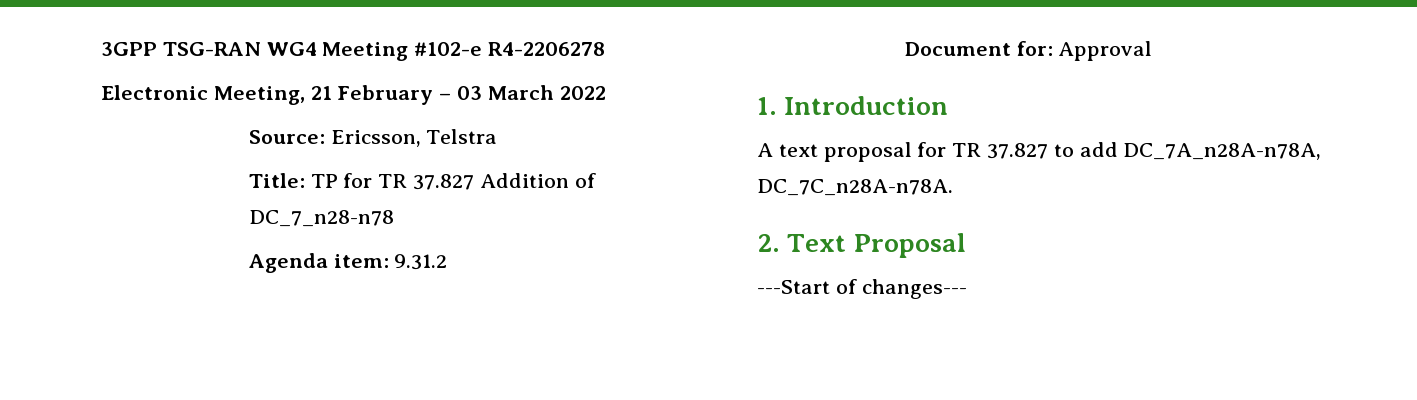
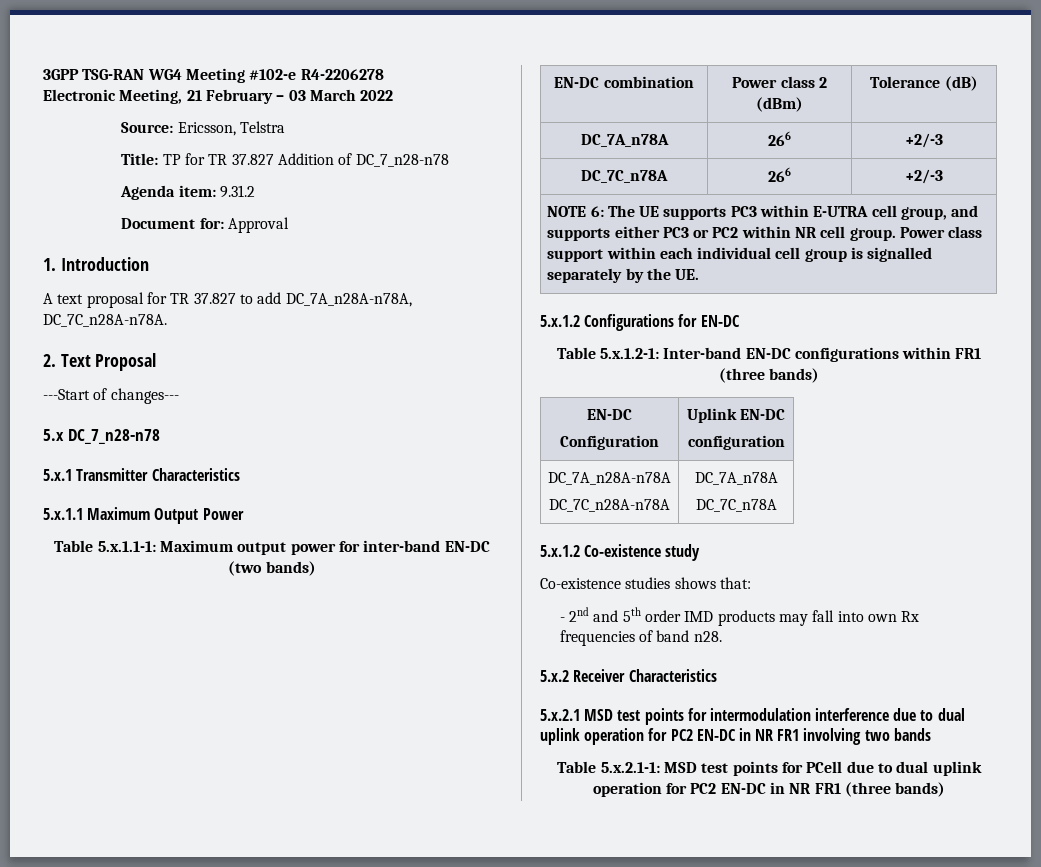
+ 5.x DC_7_n28-n78
+ 5.x.1 Transmitter Characteristics
+ 5.x.1.1 Maximum Output Power
+ Table 5.x.1.1-1: Maximum output power for inter-band EN-DC (two bands)
+ EN-DC combination | Power class 2 (dBm) | Tolerance (dB)
+ DC_7A_n78A | 266 | +2/-3
+ DC_7C_n78A | 266 | +2/-3
+ NOTE 6: The UE supports PC3 within E-UTRA cell group, and supports either PC3 or PC2 within NR cell group. Power class support within each individual cell group is signalled separately by the UE.
+ 5.x.1.2 Configurations for EN-DC
+ Table 5.x.1.2-1: Inter-band EN-DC configurations within FR1 (three bands)
+ EN-DC
+ Configuration | Uplink EN-DC
+ configuration
+ DC_7A_n28A-n78A
+ DC_7C_n28A-n78A | DC_7A_n78A
+ DC_7C_n78A
+ 5.x.1.2 Co-existence study
+ Co-existence studies shows that:
+ - 2nd and 5th order IMD products may fall into own Rx frequencies of band n28.
+ 5.x.2 Receiver Characteristics
+ 5.x.2.1 MSD test points for intermodulation interference due to dual uplink operation for PC2 EN-DC in NR FR1 involving two bands
+ Table 5.x.2.1-1: MSD test points for PCell due to dual uplink operation for PC2 EN-DC in NR FR1 (three bands)

